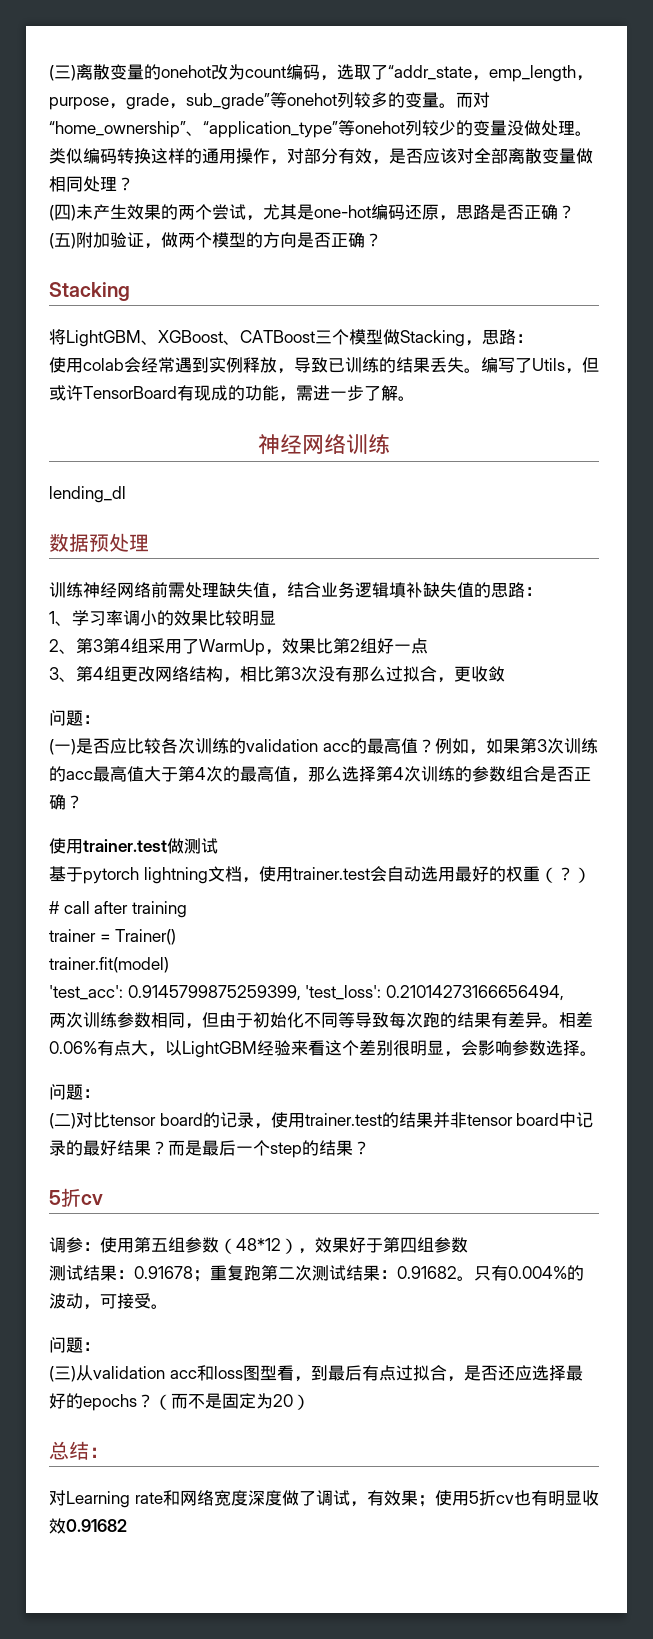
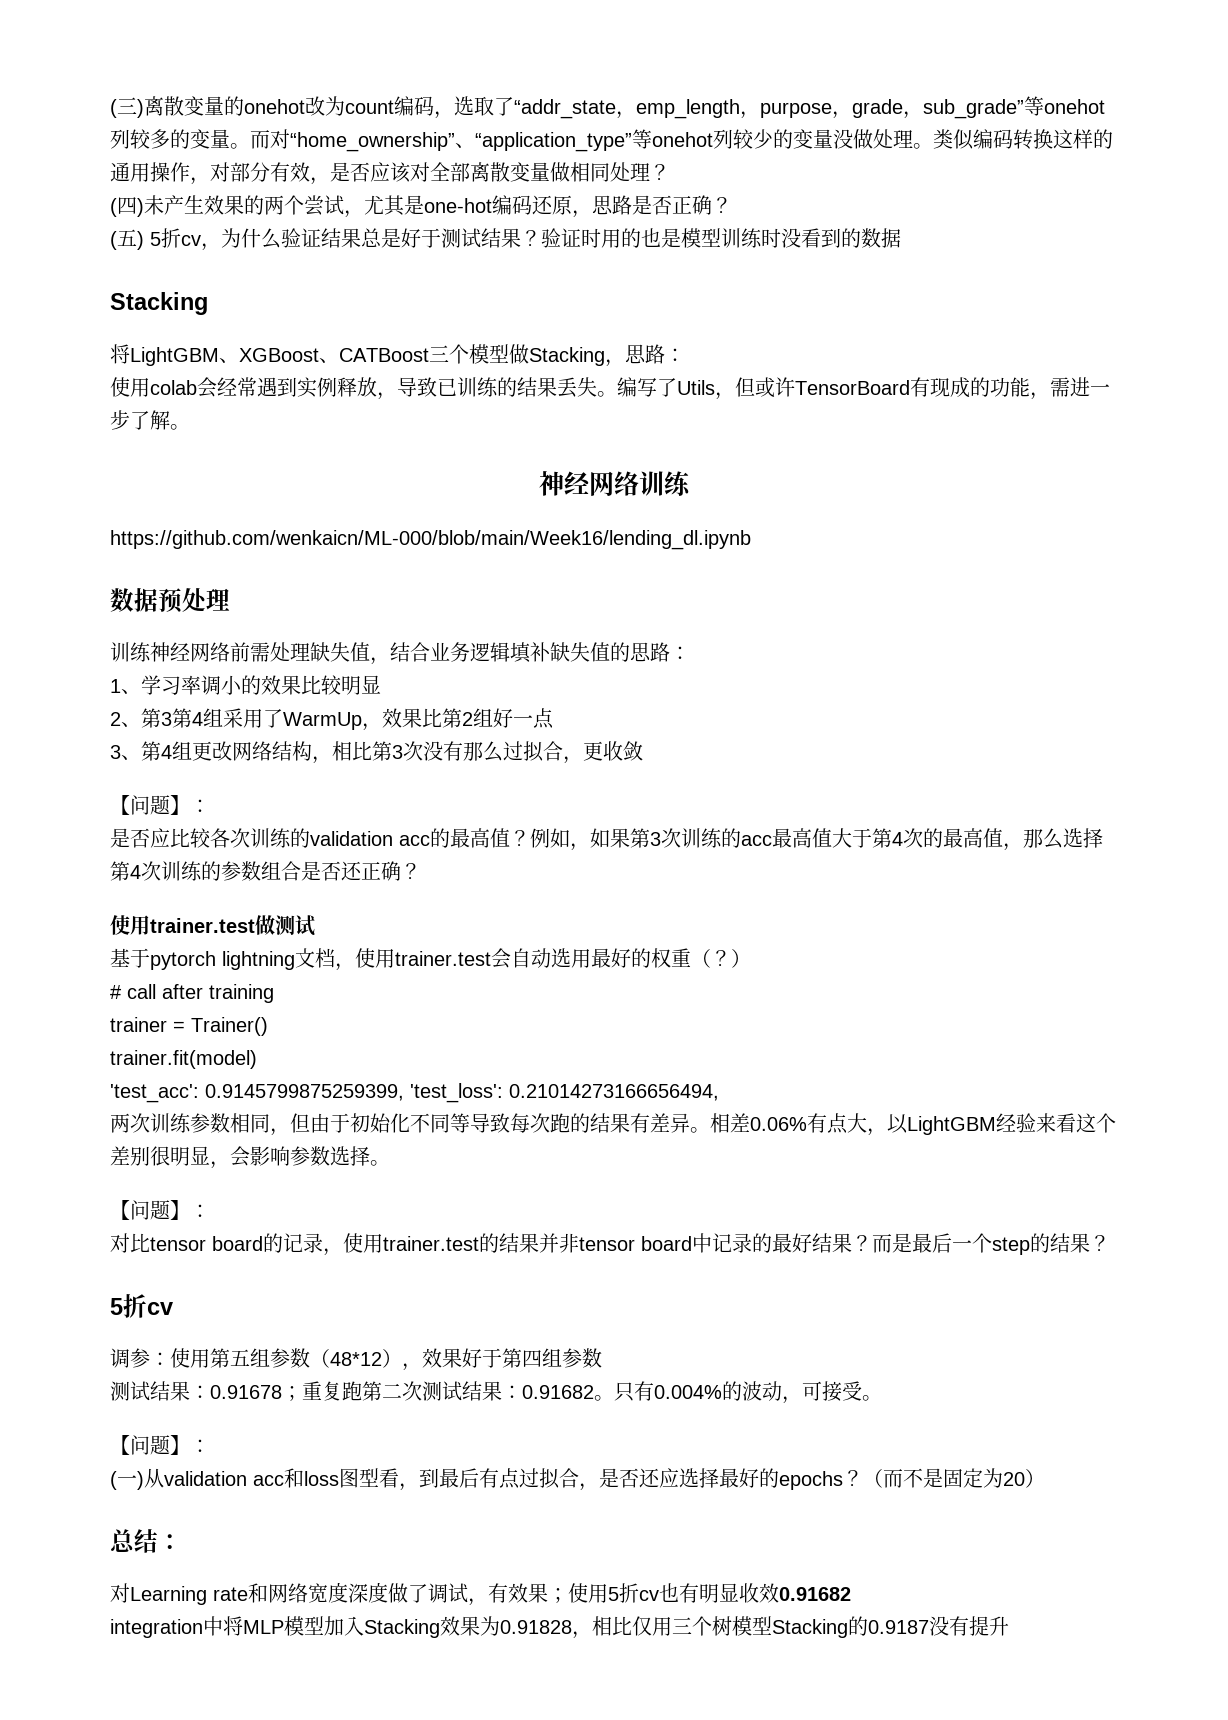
- (五)附加验证，做两个模型的方向是否正确？
+ (五) 5折cv，为什么验证结果总是好于测试结果？验证时用的也是模型训练时没看到的数据
- lending_dl
+ https://github.com/wenkaicn/ML-000/blob/main/Week16/lending_dl.ipynb
  3、第4组更改网络结构，相比第3次没有那么过拟合，更收敛
- 问题：
- (一)是否应比较各次训练的validation acc的最高值？
+ 【问题】：
+ 是否应比较各次训练的validation acc的最高值？
- 例如，如果第3次训练的acc最高值大于第4次的最高值，那么选择第4次训练的参数组合是否正确？
+ 例如，如果第3次训练的acc最高值大于第4次的最高值，那么选择第4次训练的参数组合是否还正确？
  相差0.06%有点大，以LightGBM经验来看这个差别很明显，会影响参数选择。
- 问题：
- (二)对比tensor board的记录，使用trainer.test的结果并非tensor board中记录的最好结果？
+ 【问题】：
+ 对比tensor board的记录，使用trainer.test的结果并非tensor board中记录的最好结果？
  只有0.004%的波动，可接受。
- 问题：
- (三)从validation acc和loss图型看，到最后有点过拟合，是否还应选择最好的epochs？
+ 【问题】：
+ (一)从validation acc和loss图型看，到最后有点过拟合，是否还应选择最好的epochs？
+ integration中将MLP模型加入Stacking效果为0.91828，相比仅用三个树模型Stacking的0.9187没有提升

